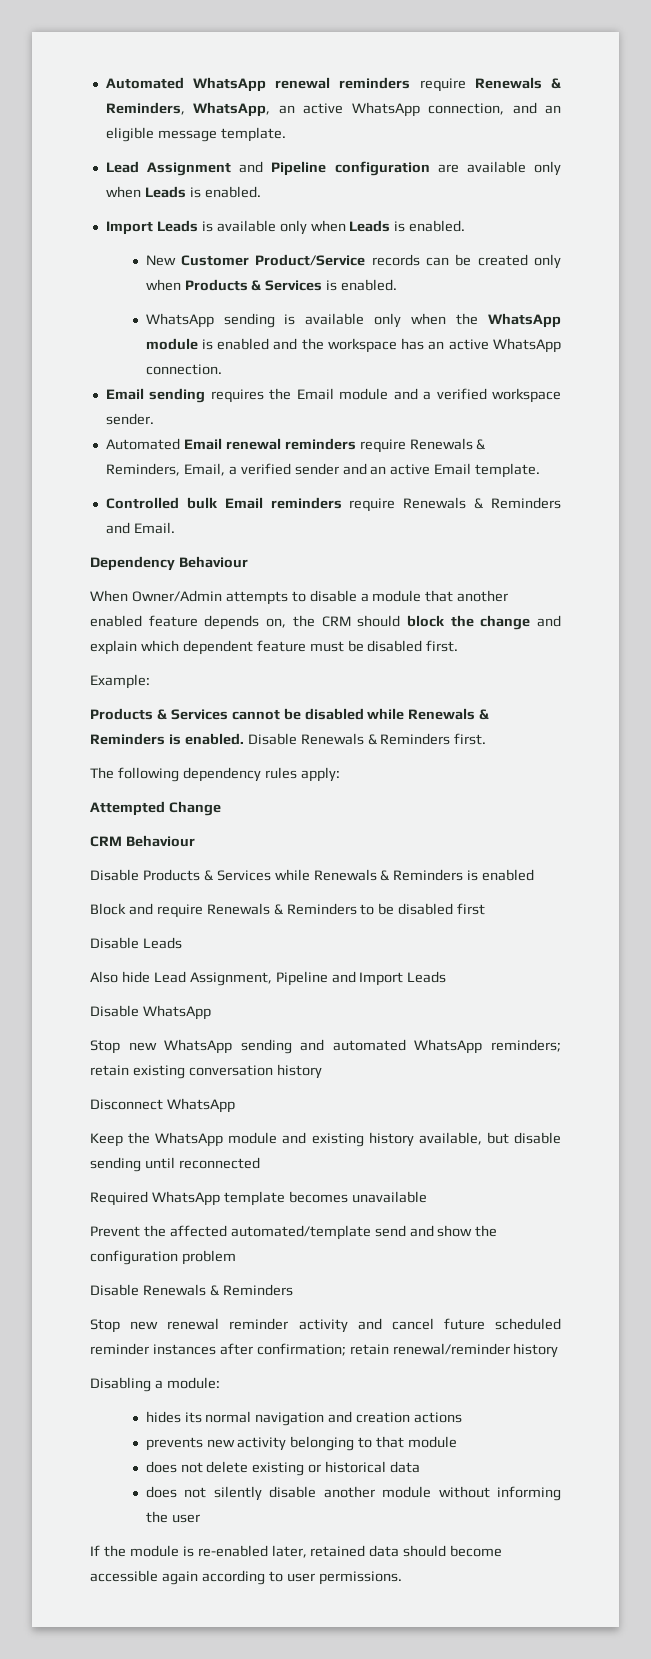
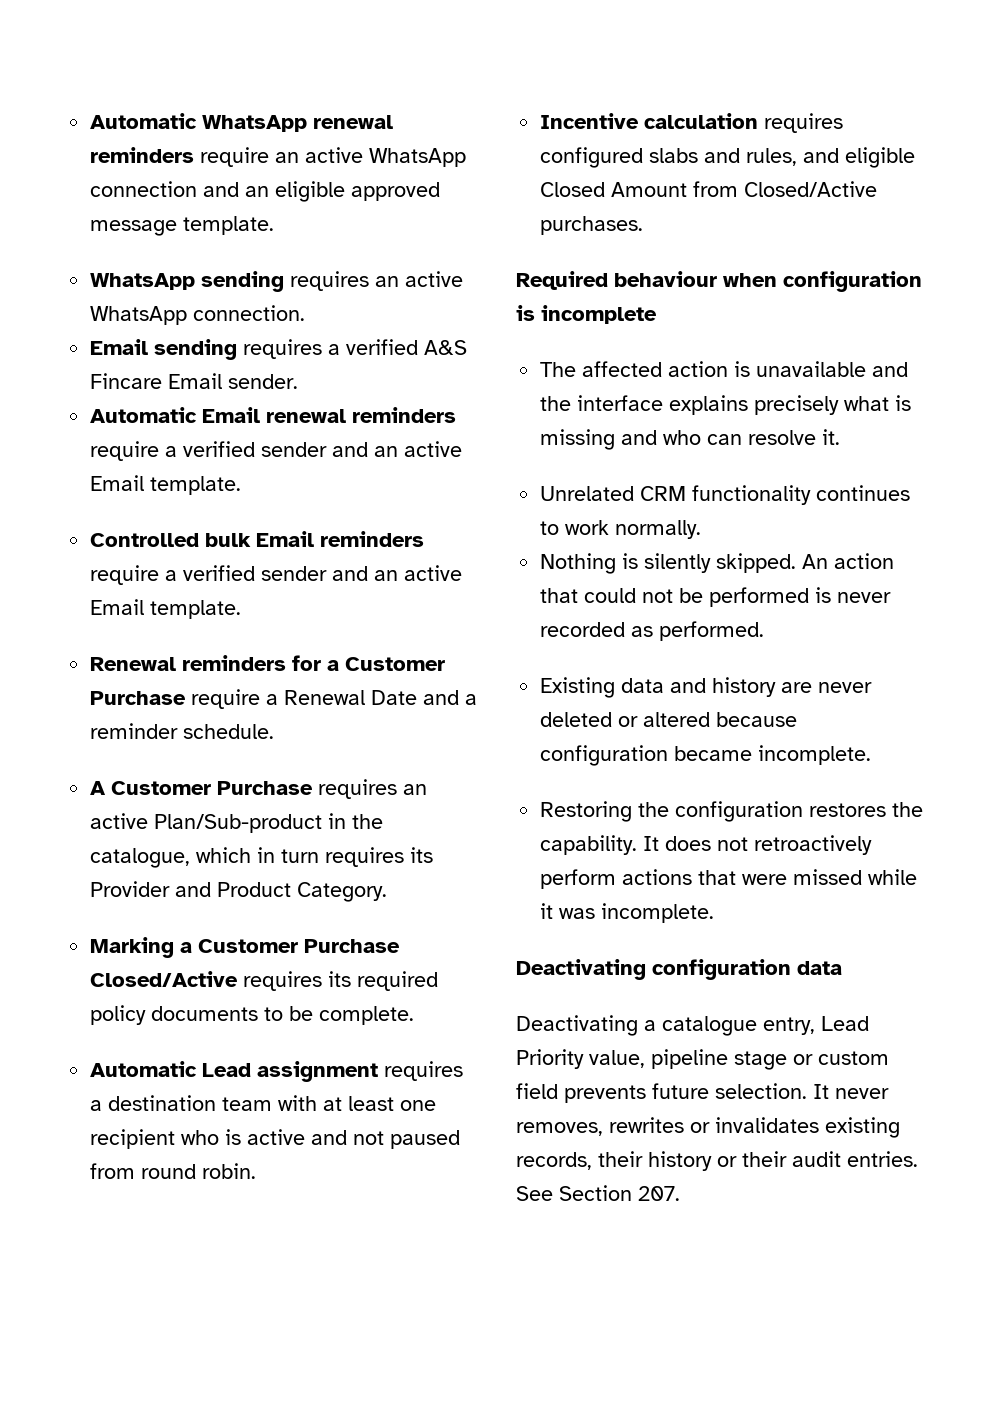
- Automated WhatsApp renewal reminders require Renewals & Reminders, WhatsApp, an active WhatsApp connection, and an eligible message template.
+ Automatic WhatsApp renewal reminders require an active WhatsApp connection and an eligible approved message template.
- Lead Assignment and Pipeline configuration are available only when Leads is enabled.
- Import Leads is available only when Leads is enabled.
- New Customer Product/Service records can be created only when Products & Services is enabled.
- WhatsApp sending is available only when the WhatsApp module is enabled and the workspace has an active WhatsApp connection.
+ WhatsApp sending requires an active WhatsApp connection.
- Email sending requires the Email module and a verified workspace sender.
+ Email sending requires a verified A&S Fincare Email sender.
- Automated Email renewal reminders require Renewals & Reminders, Email, a verified sender and an active Email template.
+ Automatic Email renewal reminders require a verified sender and an active Email template.
- Controlled bulk Email reminders require Renewals & Reminders and Email.
- Dependency Behaviour
- When Owner/Admin attempts to disable a module that another enabled feature depends on, the CRM should block the change and explain which dependent feature must be disabled first.
- Example:
- Products & Services cannot be disabled while Renewals & Reminders is enabled. Disable Renewals & Reminders first.
- The following dependency rules apply:
- Attempted Change
- CRM Behaviour
- Disable Products & Services while Renewals & Reminders is enabled
- Block and require Renewals & Reminders to be disabled first
- Disable Leads
- Also hide Lead Assignment, Pipeline and Import Leads
- Disable WhatsApp
- Stop new WhatsApp sending and automated WhatsApp reminders; retain existing conversation history
- Disconnect WhatsApp
- Keep the WhatsApp module and existing history available, but disable sending until reconnected
- Required WhatsApp template becomes unavailable
- Prevent the affected automated/template send and show the configuration problem
- Disable Renewals & Reminders
- Stop new renewal reminder activity and cancel future scheduled reminder instances after confirmation; retain renewal/reminder history
- Disabling a module:
- hides its normal navigation and creation actions
- prevents new activity belonging to that module
- does not delete existing or historical data
- does not silently disable another module without informing the user
- If the module is re-enabled later, retained data should become accessible again according to user permissions.
+ Controlled bulk Email reminders require a verified sender and an active Email template.
+ Renewal reminders for a Customer Purchase require a Renewal Date and a reminder schedule.
+ A Customer Purchase requires an active Plan/Sub-product in the catalogue, which in turn requires its Provider and Product Category.
+ Marking a Customer Purchase Closed/Active requires its required policy documents to be complete.
+ Automatic Lead assignment requires a destination team with at least one recipient who is active and not paused from round robin.
+ Incentive calculation requires configured slabs and rules, and eligible Closed Amount from Closed/Active purchases.
+ Required behaviour when configuration is incomplete
+ The affected action is unavailable and the interface explains precisely what is missing and who can resolve it.
+ Unrelated CRM functionality continues to work normally.
+ Nothing is silently skipped. An action that could not be performed is never recorded as performed.
+ Existing data and history are never deleted or altered because configuration became incomplete.
+ Restoring the configuration restores the capability. It does not retroactively perform actions that were missed while it was incomplete.
+ Deactivating configuration data
+ Deactivating a catalogue entry, Lead Priority value, pipeline stage or custom field prevents future selection. It never removes, rewrites or invalidates existing records, their history or their audit entries. See Section 207.

